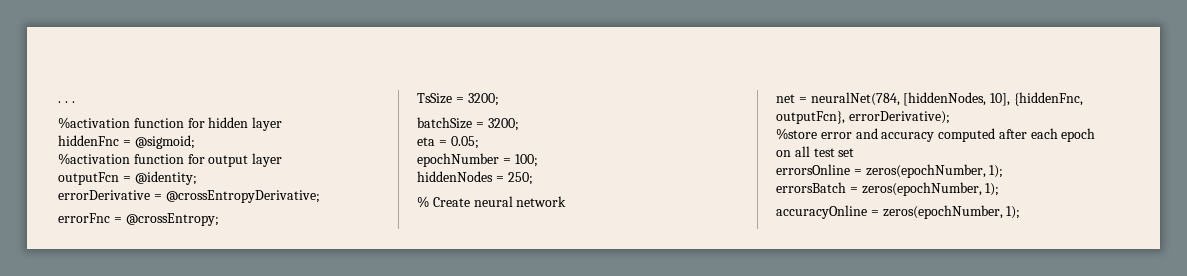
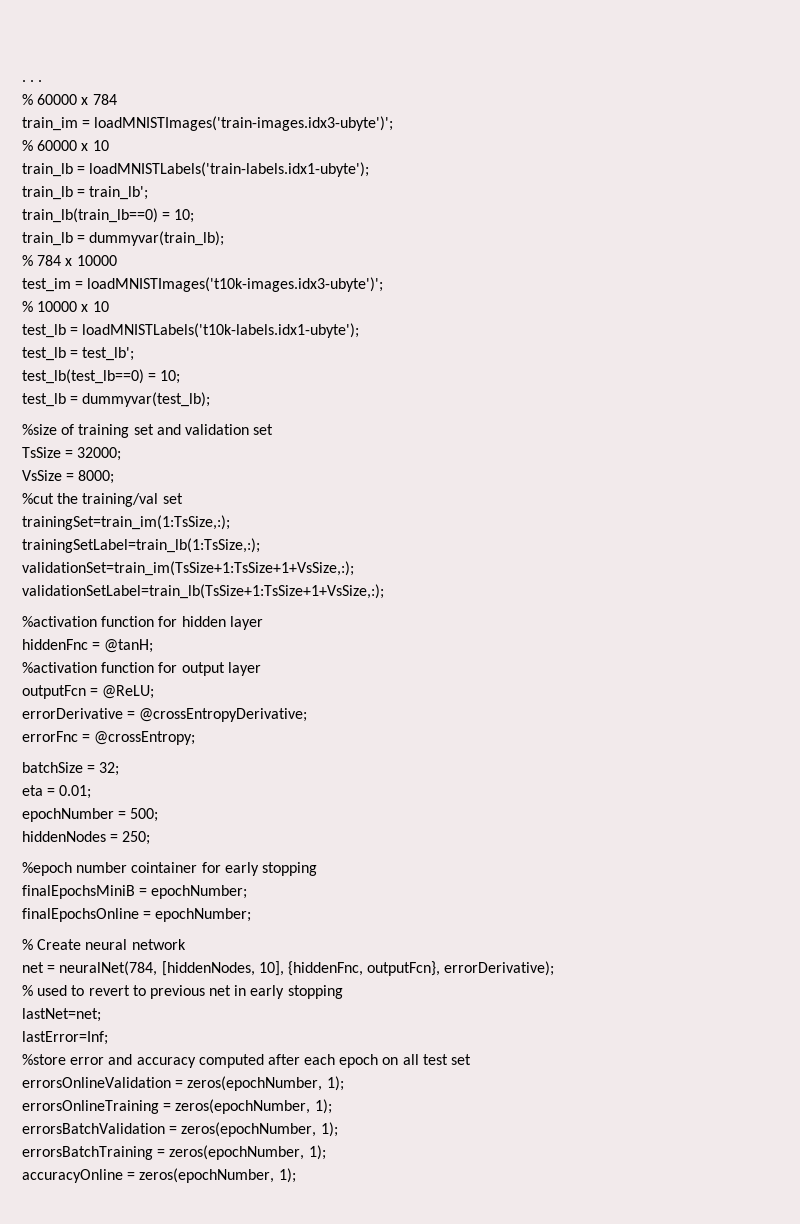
+ % 60000 x 784
+ train_im = loadMNISTImages('train-images.idx3-ubyte')';
+ % 60000 x 10
+ train_lb = loadMNISTLabels('train-labels.idx1-ubyte');
+ train_lb = train_lb';
+ train_lb(train_lb==0) = 10;
+ train_lb = dummyvar(train_lb);
+ % 784 x 10000
+ test_im = loadMNISTImages('t10k-images.idx3-ubyte')';
+ % 10000 x 10
+ test_lb = loadMNISTLabels('t10k-labels.idx1-ubyte');
+ test_lb = test_lb';
+ test_lb(test_lb==0) = 10;
+ test_lb = dummyvar(test_lb);
+ %size of training set and validation set
+ TsSize = 32000;
+ VsSize = 8000;
+ %cut the training/val set
+ trainingSet=train_im(1:TsSize,:);
+ trainingSetLabel=train_lb(1:TsSize,:);
+ validationSet=train_im(TsSize+1:TsSize+1+VsSize,:);
+ validationSetLabel=train_lb(TsSize+1:TsSize+1+VsSize,:);
- hiddenFnc = @sigmoid;
+ hiddenFnc = @tanH;
- outputFcn = @identity;
+ outputFcn = @ReLU;
- TsSize = 3200;
- batchSize = 3200;
+ batchSize = 32;
- eta = 0.05;
+ eta = 0.01;
- epochNumber = 100;
+ epochNumber = 500;
+ %epoch number cointainer for early stopping
+ finalEpochsMiniB = epochNumber;
+ finalEpochsOnline = epochNumber;
+ % used to revert to previous net in early stopping
+ lastNet=net;
+ lastError=Inf;
- errorsOnline = zeros(epochNumber, 1);
- errorsBatch = zeros(epochNumber, 1);
+ errorsOnlineValidation = zeros(epochNumber, 1);
+ errorsOnlineTraining = zeros(epochNumber, 1);
+ errorsBatchValidation = zeros(epochNumber, 1);
+ errorsBatchTraining = zeros(epochNumber, 1);

